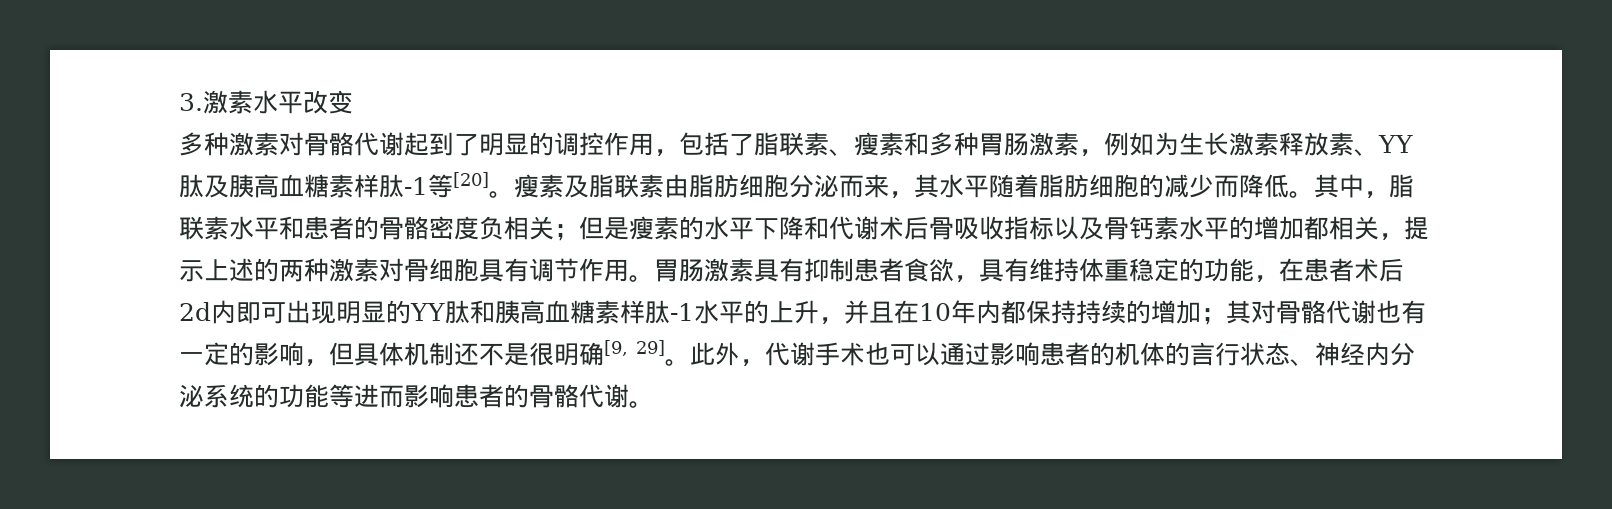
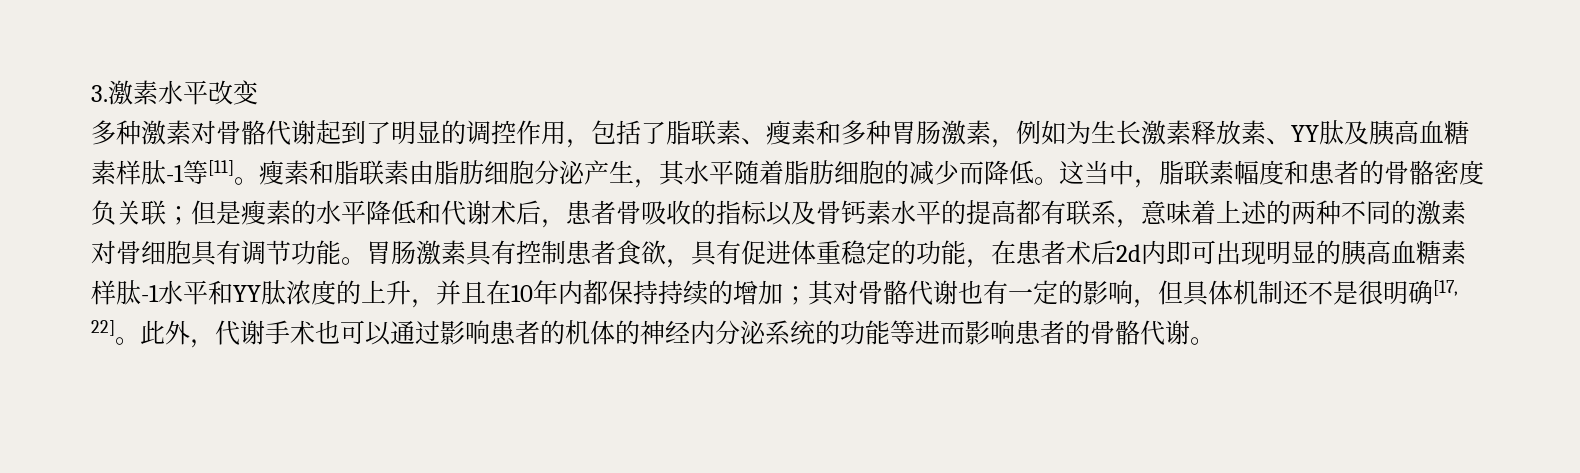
- 多种激素对骨骼代谢起到了明显的调控作用，包括了脂联素、瘦素和多种胃肠激素，例如为生长激素释放素、YY肽及胰高血糖素样肽-1等[20]。瘦素及脂联素由脂肪细胞分泌而来，其水平随着脂肪细胞的减少而降低。
+ 多种激素对骨骼代谢起到了明显的调控作用，包括了脂联素、瘦素和多种胃肠激素，例如为生长激素释放素、YY肽及胰高血糖素样肽-1等[11]。瘦素和脂联素由脂肪细胞分泌产生，其水平随着脂肪细胞的减少而降低。
- 其中，脂联素水平和患者的骨骼密度负相关；但是瘦素的水平下降和代谢术后骨吸收指标以及骨钙素水平的增加都相关，提示上述的两种激素对骨细胞具有调节作用。
+ 这当中，脂联素幅度和患者的骨骼密度负关联；但是瘦素的水平降低和代谢术后，患者骨吸收的指标以及骨钙素水平的提高都有联系，意味着上述的两种不同的激素对骨细胞具有调节功能。
- 胃肠激素具有抑制患者食欲，具有维持体重稳定的功能，在患者术后2d内即可出现明显的YY肽和胰高血糖素样肽-1水平的上升，并且在10年内都保持持续的增加；其对骨骼代谢也有一定的影响，但具体机制还不是很明确[9, 29]。
+ 胃肠激素具有控制患者食欲，具有促进体重稳定的功能，在患者术后2d内即可出现明显的胰高血糖素样肽-1水平和YY肽浓度的上升，并且在10年内都保持持续的增加；其对骨骼代谢也有一定的影响，但具体机制还不是很明确[17, 22]。
- 此外，代谢手术也可以通过影响患者的机体的言行状态、神经内分泌系统的功能等进而影响患者的骨骼代谢。
+ 此外，代谢手术也可以通过影响患者的机体的神经内分泌系统的功能等进而影响患者的骨骼代谢。

